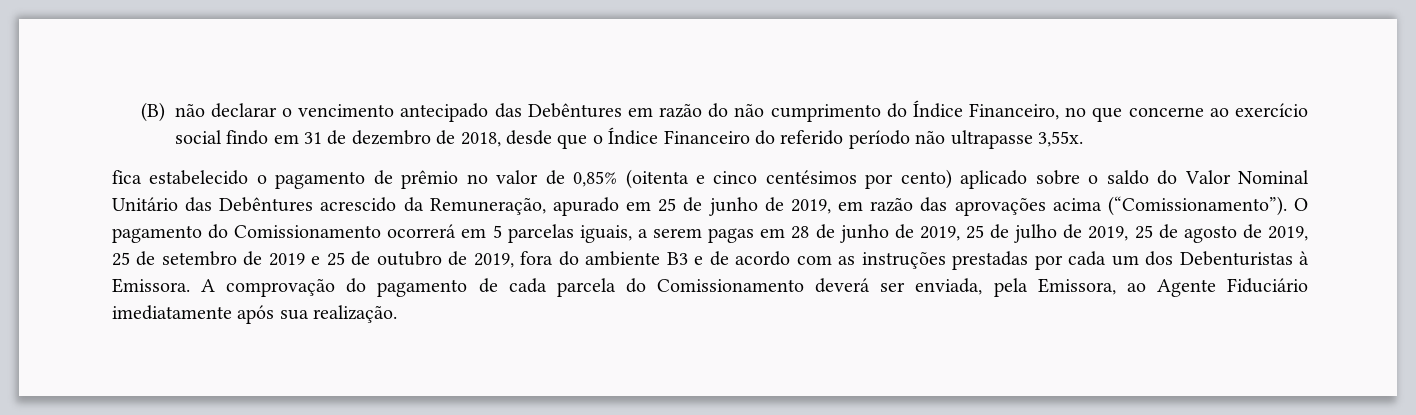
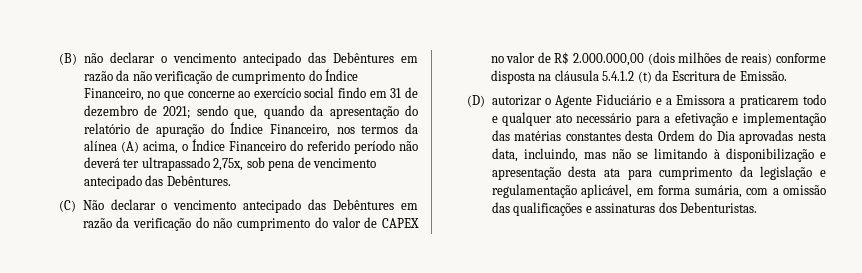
- (B) não declarar o vencimento antecipado das Debêntures em razão do não cumprimento do Índice Financeiro, no que concerne ao exercício social findo em 31 de dezembro de 2018, desde que o Índice Financeiro do referido período não ultrapasse 3,55x.
- fica estabelecido o pagamento de prêmio no valor de 0,85% (oitenta e cinco centésimos por cento) aplicado sobre o saldo do Valor Nominal Unitário das Debêntures acrescido da Remuneração, apurado em 25 de junho de 2019, em razão das aprovações acima (“Comissionamento”). O pagamento do Comissionamento ocorrerá em 5 parcelas iguais, a serem pagas em 28 de junho de 2019, 25 de julho de 2019, 25 de agosto de 2019, 25 de setembro de 2019 e 25 de outubro de 2019, fora do ambiente B3 e de acordo com as instruções prestadas por cada um dos Debenturistas à Emissora. A comprovação do pagamento de cada parcela do Comissionamento deverá ser enviada, pela Emissora, ao Agente Fiduciário imediatamente após sua realização.
+ (B) não declarar o vencimento antecipado das Debêntures em razão da não verificação de cumprimento do Índice Financeiro, no que concerne ao exercício social findo em 31 de dezembro de 2021; sendo que, quando da apresentação do relatório de apuração do Índice Financeiro, nos termos da alínea (A) acima, o Índice Financeiro do referido período não deverá ter ultrapassado 2,75x, sob pena de vencimento antecipado das Debêntures.
+ (C) Não declarar o vencimento antecipado das Debêntures em razão da verificação do não cumprimento do valor de CAPEX no valor de R$ 2.000.000,00 (dois milhões de reais) conforme disposta na cláusula 5.4.1.2 (t) da Escritura de Emissão.
+ (D) autorizar o Agente Fiduciário e a Emissora a praticarem todo e qualquer ato necessário para a efetivação e implementação das matérias constantes desta Ordem do Dia aprovadas nesta data, incluindo, mas não se limitando à disponibilização e apresentação desta ata para cumprimento da legislação e regulamentação aplicável, em forma sumária, com a omissão das qualificações e assinaturas dos Debenturistas.

